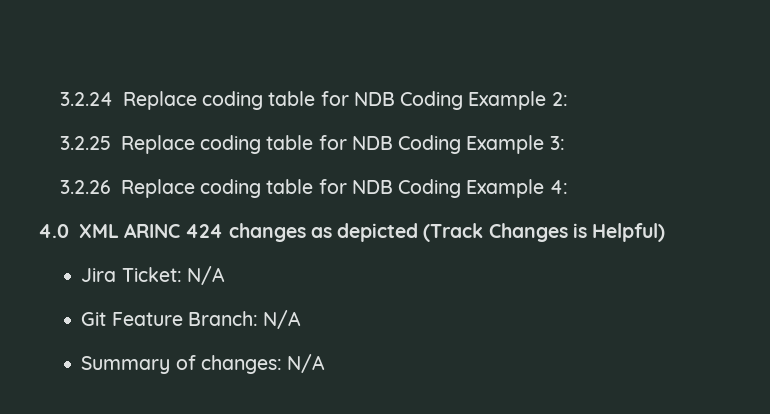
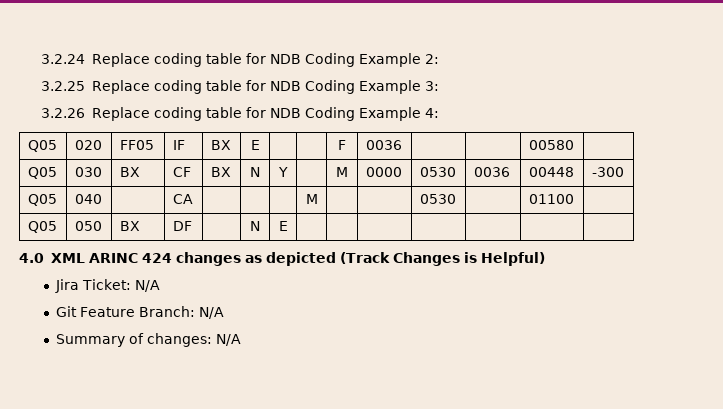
+ Q05 | 020 | FF05 | IF | BX | E | | | F | 0036 | | | 00580 |
+ Q05 | 030 | BX | CF | BX | N | Y | | M | 0000 | 0530 | 0036 | 00448 | -300
+ Q05 | 040 | | CA | | | | M | | | 0530 | | 01100 |
+ Q05 | 050 | BX | DF | | N | E | | | | | | |

